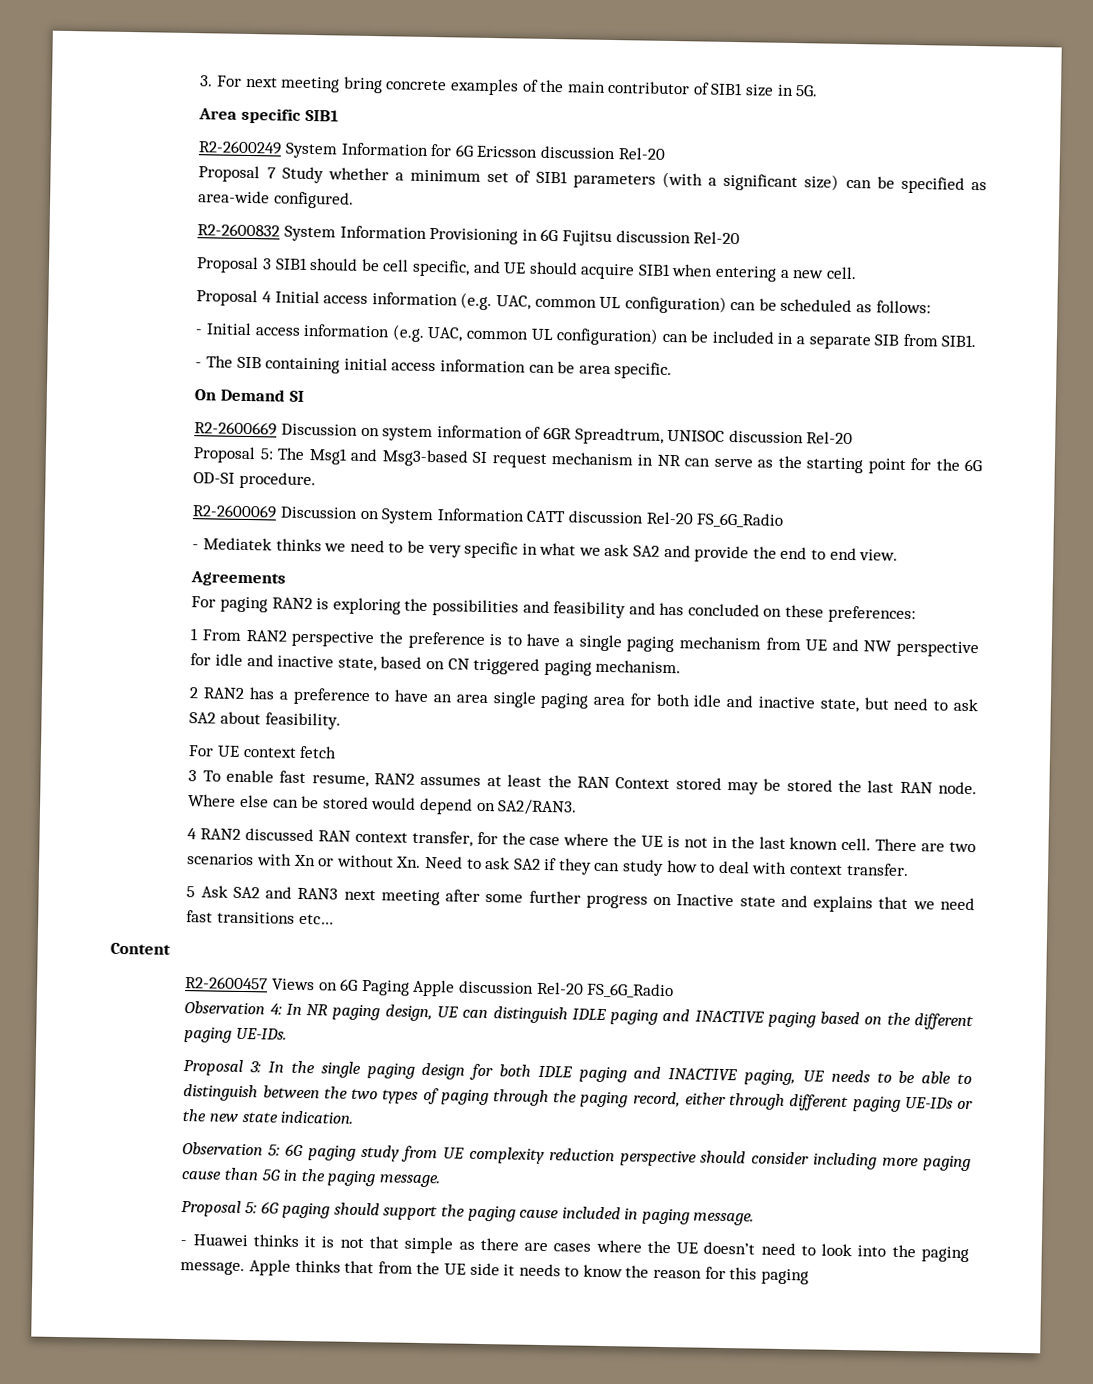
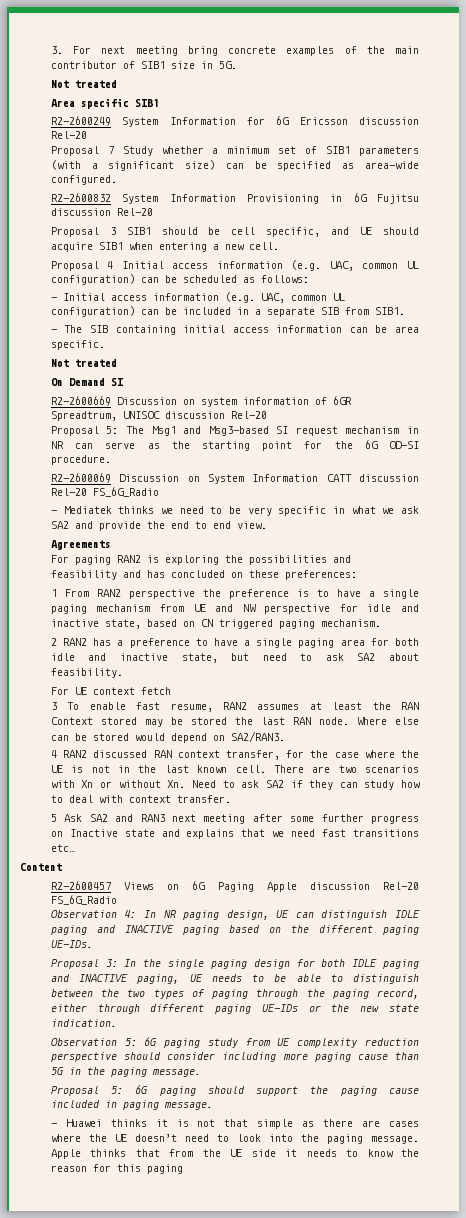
  3. For next meeting bring concrete examples of the main contributor of SIB1 size in 5G.
+ Not treated
  - The SIB containing initial access information can be area specific.
+ Not treated
- 2 RAN2 has a preference to have an area single paging area for both idle and inactive state, but need to ask SA2 about feasibility.
+ 2 RAN2 has a preference to have a single paging area for both idle and inactive state, but need to ask SA2 about feasibility.

